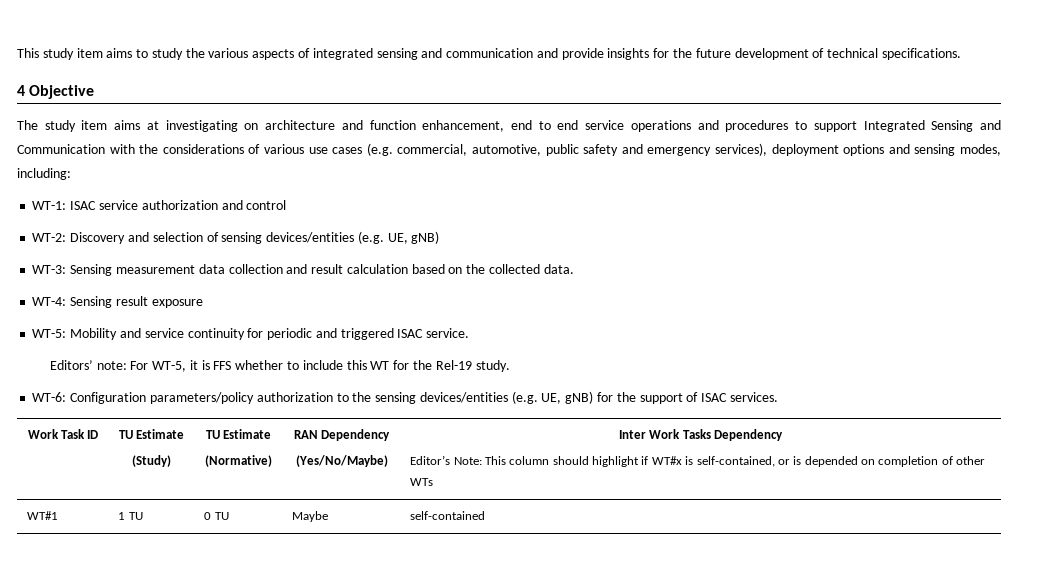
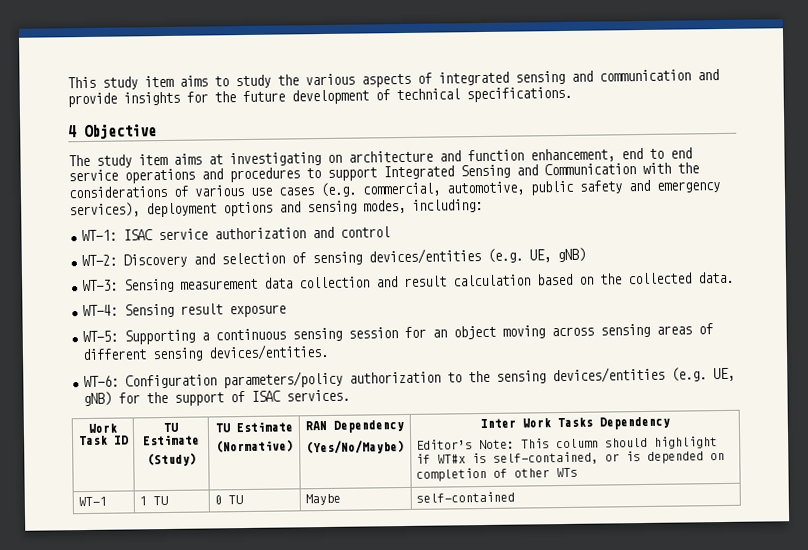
- WT-5: Mobility and service continuity for periodic and triggered ISAC service.
- Editors’ note: For WT-5, it is FFS whether to include this WT for the Rel-19 study.
+ WT-5: Supporting a continuous sensing session for an object moving across sensing areas of different sensing devices/entities.
- WT#1 | 1 TU | 0 TU | Maybe | self-contained
+ WT-1 | 1 TU | 0 TU | Maybe | self-contained

